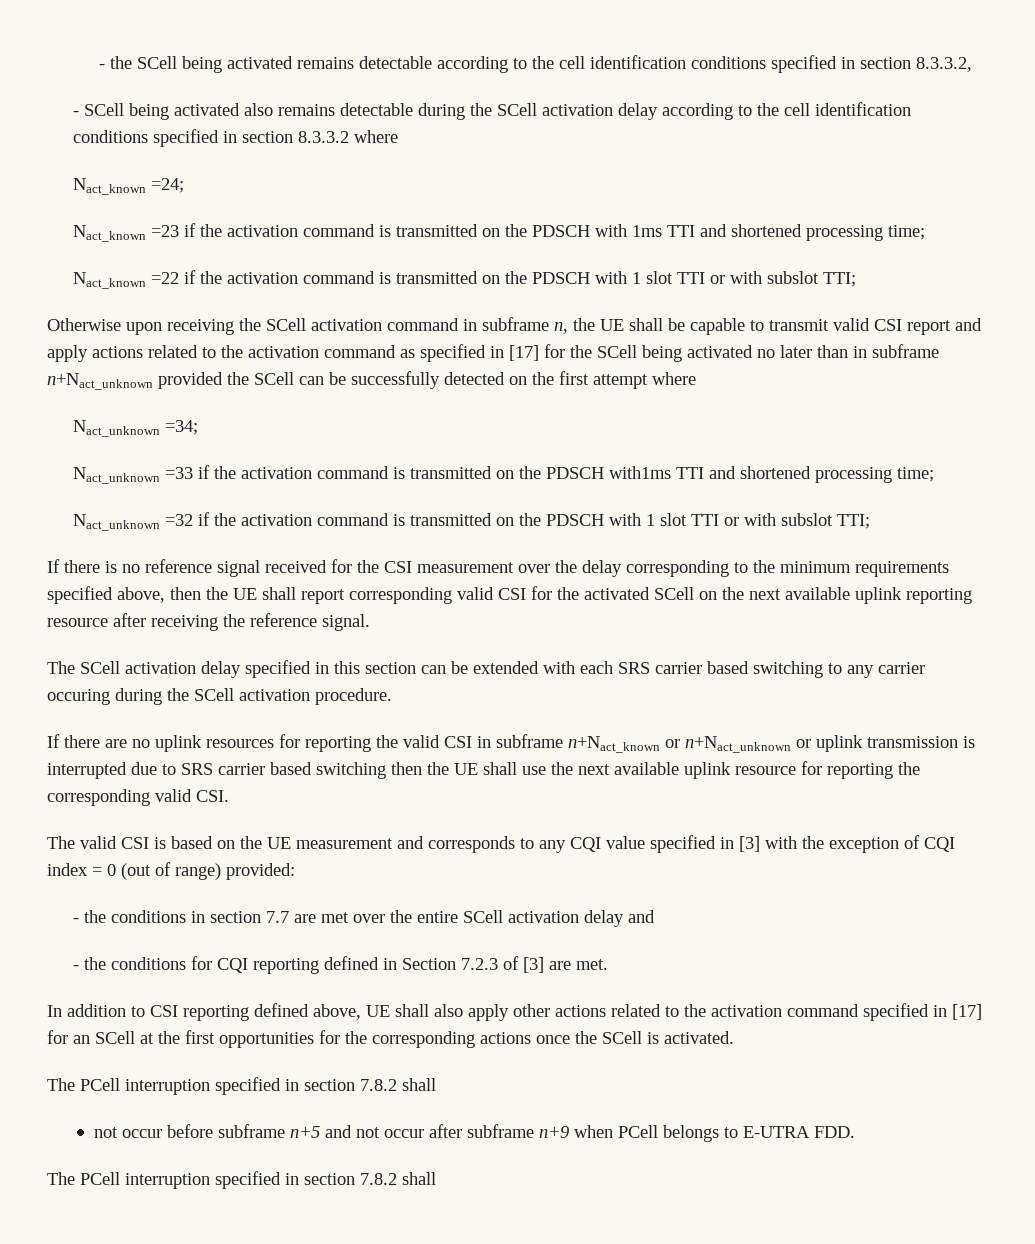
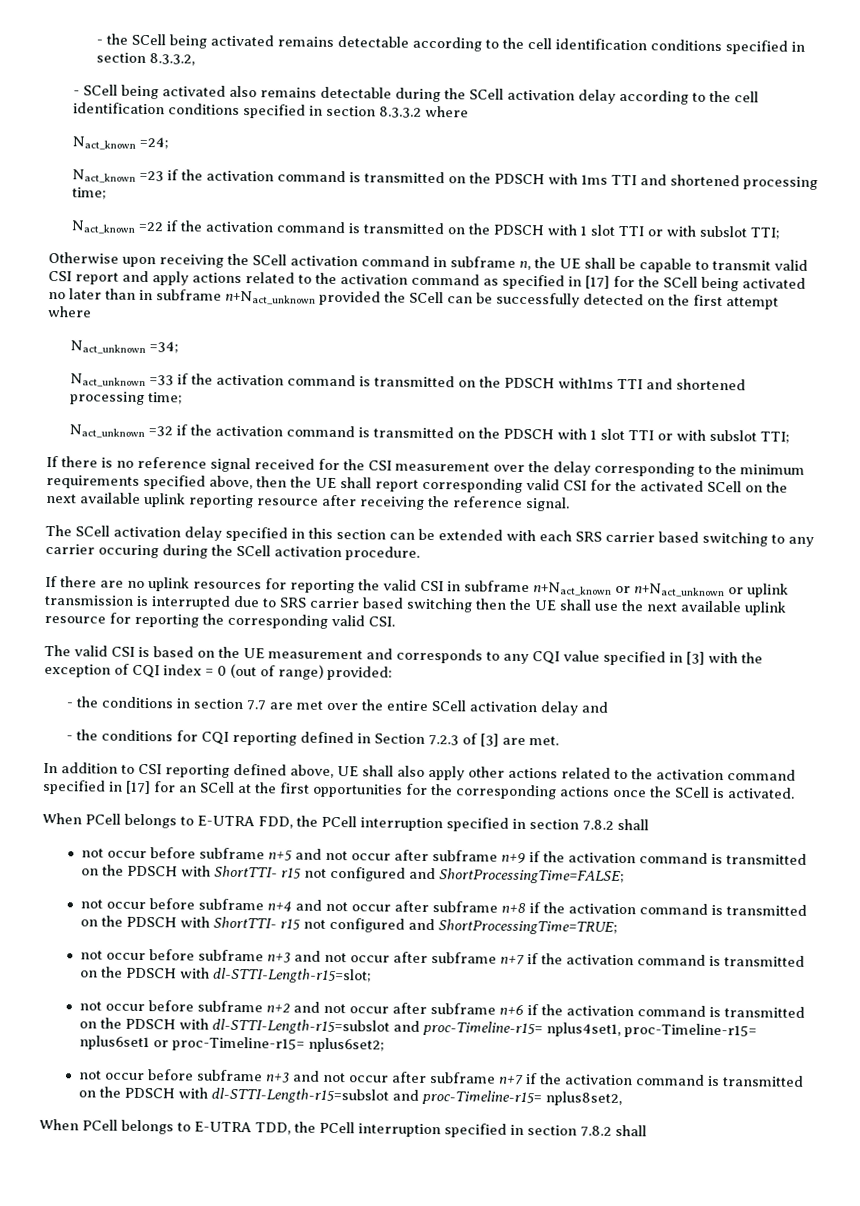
  In addition to CSI reporting defined above, UE shall also apply other actions related to the activation command specified in [17] for an SCell at the first opportunities for the corresponding actions once the SCell is activated.
- The PCell interruption specified in section 7.8.2 shall
+ When PCell belongs to E-UTRA FDD, the PCell interruption specified in section 7.8.2 shall
- not occur before subframe n+5 and not occur after subframe n+9 when PCell belongs to E-UTRA FDD.
- The PCell interruption specified in section 7.8.2 shall
+ not occur before subframe n+5 and not occur after subframe n+9 if the activation command is transmitted on the PDSCH with ShortTTI- r15 not configured and ShortProcessingTime=FALSE;
+ not occur before subframe n+4 and not occur after subframe n+8 if the activation command is transmitted on the PDSCH with ShortTTI- r15 not configured and ShortProcessingTime=TRUE;
+ not occur before subframe n+3 and not occur after subframe n+7 if the activation command is transmitted on the PDSCH with dl-STTI-Length-r15=slot;
+ not occur before subframe n+2 and not occur after subframe n+6 if the activation command is transmitted on the PDSCH with dl-STTI-Length-r15=subslot and proc-Timeline-r15= nplus4set1, proc-Timeline-r15= nplus6set1 or proc-Timeline-r15= nplus6set2;
+ not occur before subframe n+3 and not occur after subframe n+7 if the activation command is transmitted on the PDSCH with dl-STTI-Length-r15=subslot and proc-Timeline-r15= nplus8set2,
+ When PCell belongs to E-UTRA TDD, the PCell interruption specified in section 7.8.2 shall

